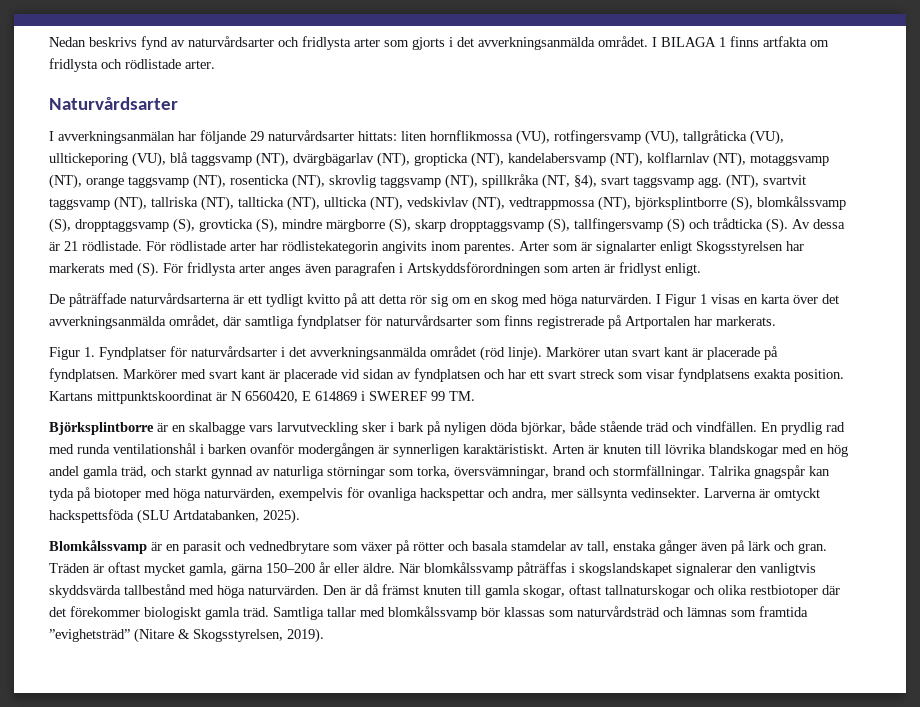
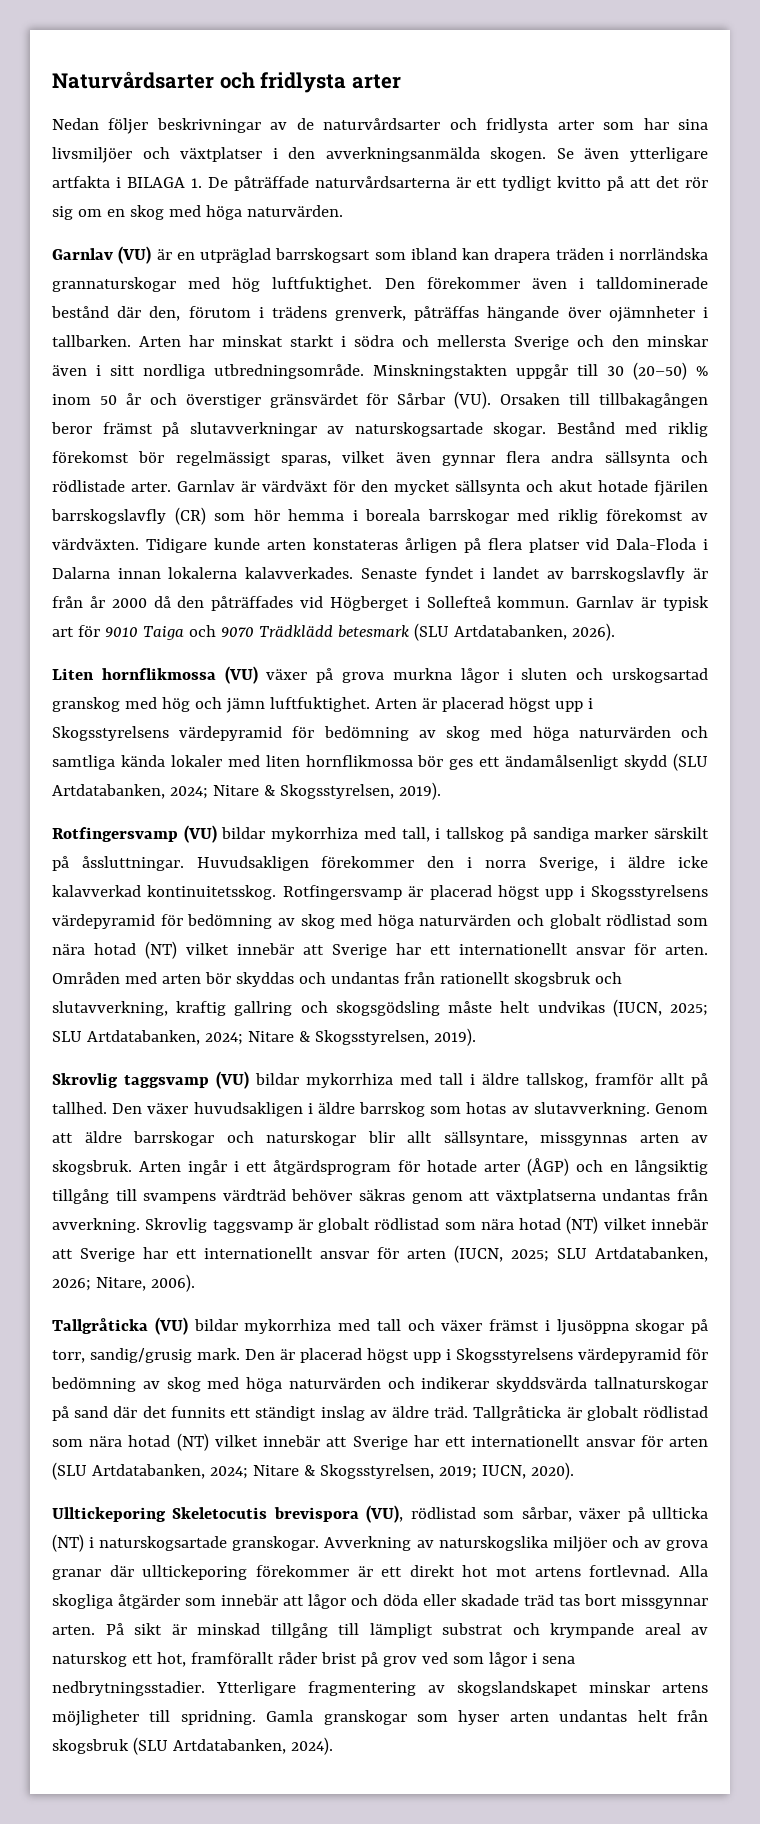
- Nedan beskrivs fynd av naturvårdsarter och fridlysta arter som gjorts i det avverkningsanmälda området. I BILAGA 1 finns artfakta om fridlysta och rödlistade arter.
- Naturvårdsarter
- I avverkningsanmälan har följande 29 naturvårdsarter hittats: liten hornflikmossa (VU), rotfingersvamp (VU), tallgråticka (VU), ulltickeporing (VU), blå taggsvamp (NT), dvärgbägarlav (NT), gropticka (NT), kandelabersvamp (NT), kolflarnlav (NT), motaggsvamp (NT), orange taggsvamp (NT), rosenticka (NT), skrovlig taggsvamp (NT), spillkråka (NT, §4), svart taggsvamp agg. (NT), svartvit taggsvamp (NT), tallriska (NT), tallticka (NT), ullticka (NT), vedskivlav (NT), vedtrappmossa (NT), björksplintborre (S), blomkålssvamp (S), dropptaggsvamp (S), grovticka (S), mindre märgborre (S), skarp dropptaggsvamp (S), tallfingersvamp (S) och trådticka (S). Av dessa är 21 rödlistade. För rödlistade arter har rödlistekategorin angivits inom parentes. Arter som är signalarter enligt Skogsstyrelsen har markerats med (S). För fridlysta arter anges även paragrafen i Artskyddsförordningen som arten är fridlyst enligt.
- De påträffade naturvårdsarterna är ett tydligt kvitto på att detta rör sig om en skog med höga naturvärden. I Figur 1 visas en karta över det avverkningsanmälda området, där samtliga fyndplatser för naturvårdsarter som finns registrerade på Artportalen har markerats.
- Figur 1. Fyndplatser för naturvårdsarter i det avverkningsanmälda området (röd linje). Markörer utan svart kant är placerade på fyndplatsen. Markörer med svart kant är placerade vid sidan av fyndplatsen och har ett svart streck som visar fyndplatsens exakta position. Kartans mittpunktskoordinat är N 6560420, E 614869 i SWEREF 99 TM.
- Björksplintborre är en skalbagge vars larvutveckling sker i bark på nyligen döda björkar, både stående träd och vindfällen. En prydlig rad med runda ventilationshål i barken ovanför modergången är synnerligen karaktäristiskt. Arten är knuten till lövrika blandskogar med en hög andel gamla träd, och starkt gynnad av naturliga störningar som torka, översvämningar, brand och stormfällningar. Talrika gnagspår kan tyda på biotoper med höga naturvärden, exempelvis för ovanliga hackspettar och andra, mer sällsynta vedinsekter. Larverna är omtyckt hackspettsföda (SLU Artdatabanken, 2025).
- Blomkålssvamp är en parasit och vednedbrytare som växer på rötter och basala stamdelar av tall, enstaka gånger även på lärk och gran. Träden är oftast mycket gamla, gärna 150–200 år eller äldre. När blomkålssvamp påträffas i skogslandskapet signalerar den vanligtvis skyddsvärda tallbestånd med höga naturvärden. Den är då främst knuten till gamla skogar, oftast tallnaturskogar och olika restbiotoper där det förekommer biologiskt gamla träd. Samtliga tallar med blomkålssvamp bör klassas som naturvårdsträd och lämnas som framtida ”evighetsträd” (Nitare & Skogsstyrelsen, 2019).
+ Naturvårdsarter och fridlysta arter
+ Nedan följer beskrivningar av de naturvårdsarter och fridlysta arter som har sina livsmiljöer och växtplatser i den avverkningsanmälda skogen. Se även ytterligare artfakta i BILAGA 1. De påträffade naturvårdsarterna är ett tydligt kvitto på att det rör sig om en skog med höga naturvärden.
+ Garnlav (VU) är en utpräglad barrskogsart som ibland kan drapera träden i norrländska grannaturskogar med hög luftfuktighet. Den förekommer även i talldominerade bestånd där den, förutom i trädens grenverk, påträffas hängande över ojämnheter i tallbarken. Arten har minskat starkt i södra och mellersta Sverige och den minskar även i sitt nordliga utbredningsområde. Minskningstakten uppgår till 30 (20–50) % inom 50 år och överstiger gränsvärdet för Sårbar (VU). Orsaken till tillbakagången beror främst på slutavverkningar av naturskogsartade skogar. Bestånd med riklig förekomst bör regelmässigt sparas, vilket även gynnar flera andra sällsynta och rödlistade arter. Garnlav är värdväxt för den mycket sällsynta och akut hotade fjärilen barrskogslavfly (CR) som hör hemma i boreala barrskogar med riklig förekomst av värdväxten. Tidigare kunde arten konstateras årligen på flera platser vid Dala-Floda i Dalarna innan lokalerna kalavverkades. Senaste fyndet i landet av barrskogslavfly är från år 2000 då den påträffades vid Högberget i Sollefteå kommun. Garnlav är typisk art för 9010 Taiga och 9070 Trädklädd betesmark (SLU Artdatabanken, 2026).
+ Liten hornflikmossa (VU) växer på grova murkna lågor i sluten och urskogsartad granskog med hög och jämn luftfuktighet. Arten är placerad högst upp i Skogsstyrelsens värdepyramid för bedömning av skog med höga naturvärden och samtliga kända lokaler med liten hornflikmossa bör ges ett ändamålsenligt skydd (SLU Artdatabanken, 2024; Nitare & Skogsstyrelsen, 2019).
+ Rotfingersvamp (VU) bildar mykorrhiza med tall, i tallskog på sandiga marker särskilt på åssluttningar. Huvudsakligen förekommer den i norra Sverige, i äldre icke kalavverkad kontinuitetsskog. Rotfingersvamp är placerad högst upp i Skogsstyrelsens värdepyramid för bedömning av skog med höga naturvärden och globalt rödlistad som nära hotad (NT) vilket innebär att Sverige har ett internationellt ansvar för arten. Områden med arten bör skyddas och undantas från rationellt skogsbruk och slutavverkning, kraftig gallring och skogsgödsling måste helt undvikas (IUCN, 2025; SLU Artdatabanken, 2024; Nitare & Skogsstyrelsen, 2019).
+ Skrovlig taggsvamp (VU) bildar mykorrhiza med tall i äldre tallskog, framför allt på tallhed. Den växer huvudsakligen i äldre barrskog som hotas av slutavverkning. Genom att äldre barrskogar och naturskogar blir allt sällsyntare, missgynnas arten av skogsbruk. Arten ingår i ett åtgärdsprogram för hotade arter (ÅGP) och en långsiktig tillgång till svampens värdträd behöver säkras genom att växtplatserna undantas från avverkning. Skrovlig taggsvamp är globalt rödlistad som nära hotad (NT) vilket innebär att Sverige har ett internationellt ansvar för arten (IUCN, 2025; SLU Artdatabanken, 2026; Nitare, 2006).
+ Tallgråticka (VU) bildar mykorrhiza med tall och växer främst i ljusöppna skogar på torr, sandig/grusig mark. Den är placerad högst upp i Skogsstyrelsens värdepyramid för bedömning av skog med höga naturvärden och indikerar skyddsvärda tallnaturskogar på sand där det funnits ett ständigt inslag av äldre träd. Tallgråticka är globalt rödlistad som nära hotad (NT) vilket innebär att Sverige har ett internationellt ansvar för arten (SLU Artdatabanken, 2024; Nitare & Skogsstyrelsen, 2019; IUCN, 2020).
+ Ulltickeporing Skeletocutis brevispora (VU), rödlistad som sårbar, växer på ullticka (NT) i naturskogsartade granskogar. Avverkning av naturskogslika miljöer och av grova granar där ulltickeporing förekommer är ett direkt hot mot artens fortlevnad. Alla skogliga åtgärder som innebär att lågor och döda eller skadade träd tas bort missgynnar arten. På sikt är minskad tillgång till lämpligt substrat och krympande areal av naturskog ett hot, framförallt råder brist på grov ved som lågor i sena nedbrytningsstadier. Ytterligare fragmentering av skogslandskapet minskar artens möjligheter till spridning. Gamla granskogar som hyser arten undantas helt från skogsbruk (SLU Artdatabanken, 2024).

